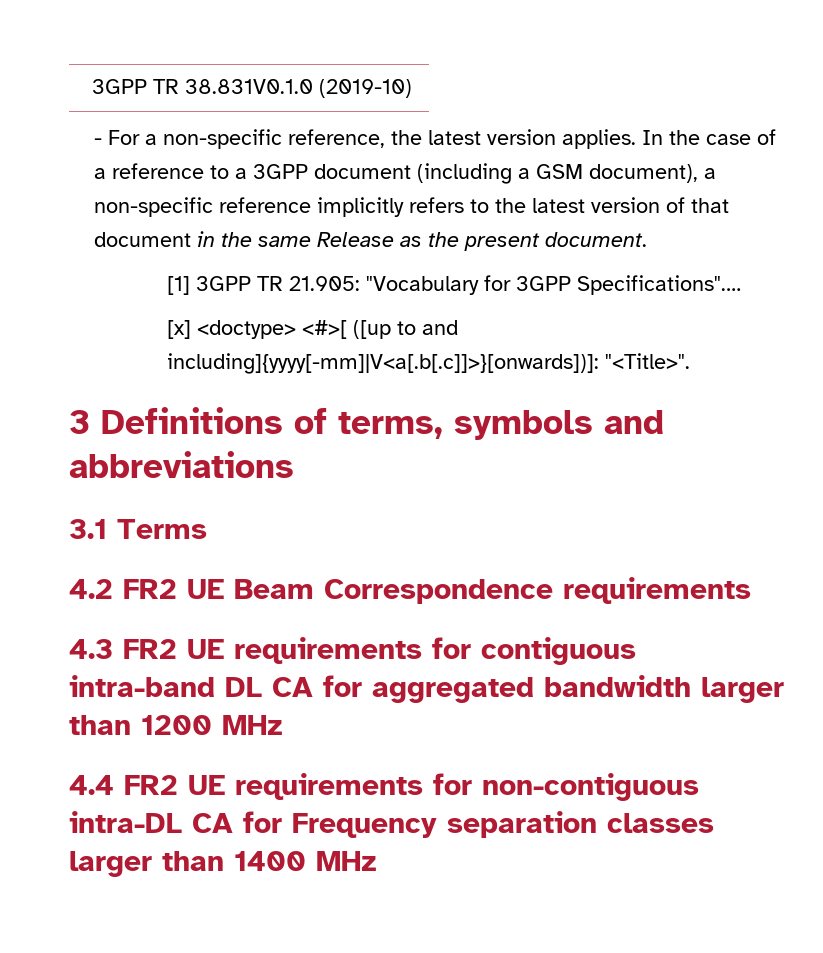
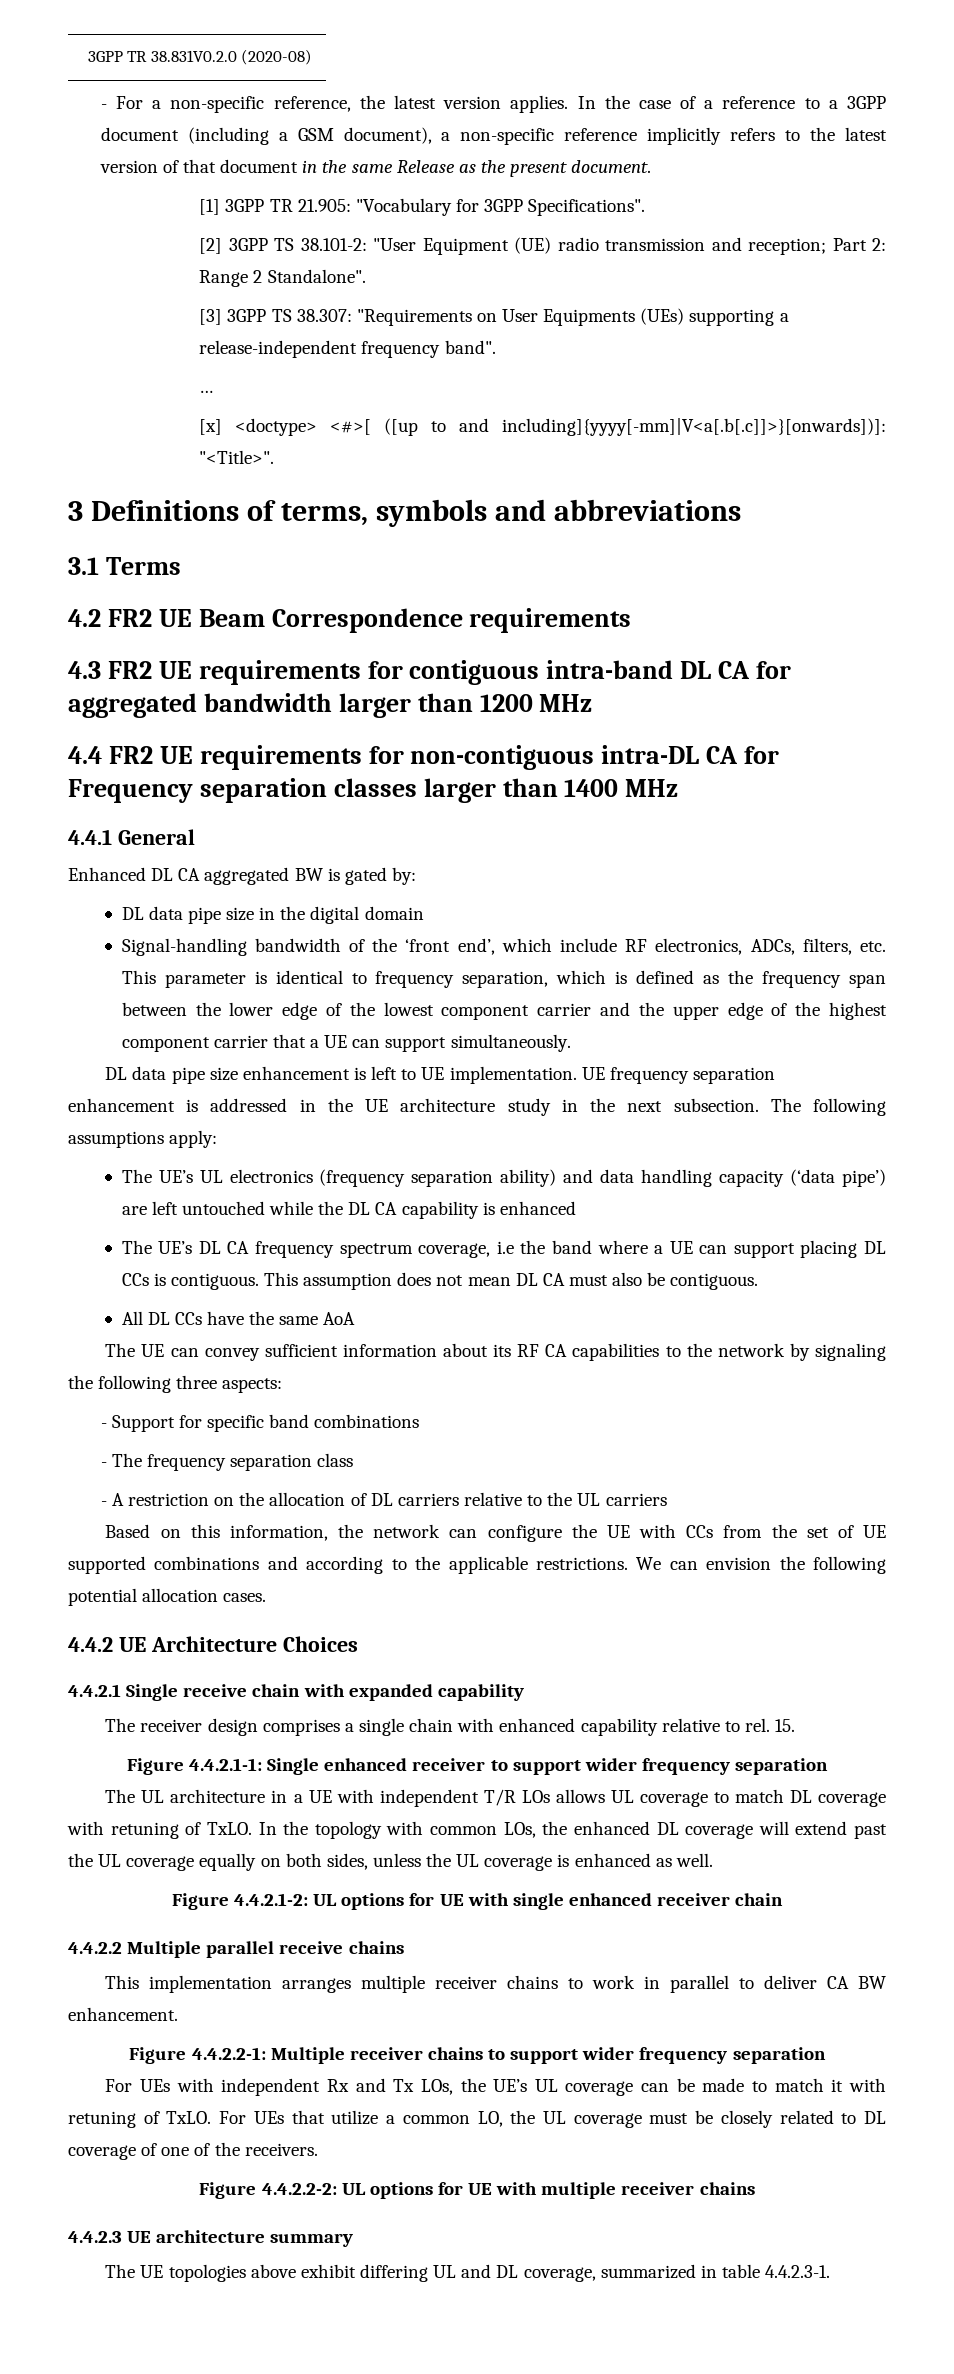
- 3GPP TR 38.831V0.1.0 (2019-10)
+ 3GPP TR 38.831V0.2.0 (2020-08)
- [1] 3GPP TR 21.905: "Vocabulary for 3GPP Specifications".…
+ [1] 3GPP TR 21.905: "Vocabulary for 3GPP Specifications".
+ [2] 3GPP TS 38.101-2: "User Equipment (UE) radio transmission and reception; Part 2: Range 2 Standalone".
+ [3] 3GPP TS 38.307: "Requirements on User Equipments (UEs) supporting a release-independent frequency band".
+ …
+ 4.4.1 General
+ Enhanced DL CA aggregated BW is gated by:
+ DL data pipe size in the digital domain
+ Signal-handling bandwidth of the ‘front end’, which include RF electronics, ADCs, filters, etc. This parameter is identical to frequency separation, which is defined as the frequency span between the lower edge of the lowest component carrier and the upper edge of the highest component carrier that a UE can support simultaneously.
+ DL data pipe size enhancement is left to UE implementation. UE frequency separation enhancement is addressed in the UE architecture study in the next subsection. The following assumptions apply:
+ The UE’s UL electronics (frequency separation ability) and data handling capacity (‘data pipe’) are left untouched while the DL CA capability is enhanced
+ The UE’s DL CA frequency spectrum coverage, i.e the band where a UE can support placing DL CCs is contiguous. This assumption does not mean DL CA must also be contiguous.
+ All DL CCs have the same AoA
+ The UE can convey sufficient information about its RF CA capabilities to the network by signaling the following three aspects:
+ - Support for specific band combinations
+ - The frequency separation class
+ - A restriction on the allocation of DL carriers relative to the UL carriers
+ Based on this information, the network can configure the UE with CCs from the set of UE supported combinations and according to the applicable restrictions. We can envision the following potential allocation cases.
+ 4.4.2 UE Architecture Choices
+ 4.4.2.1 Single receive chain with expanded capability
+ The receiver design comprises a single chain with enhanced capability relative to rel. 15.
+ Figure 4.4.2.1-1: Single enhanced receiver to support wider frequency separation
+ The UL architecture in a UE with independent T/R LOs allows UL coverage to match DL coverage with retuning of TxLO. In the topology with common LOs, the enhanced DL coverage will extend past the UL coverage equally on both sides, unless the UL coverage is enhanced as well.
+ Figure 4.4.2.1-2: UL options for UE with single enhanced receiver chain
+ 4.4.2.2 Multiple parallel receive chains
+ This implementation arranges multiple receiver chains to work in parallel to deliver CA BW enhancement.
+ Figure 4.4.2.2-1: Multiple receiver chains to support wider frequency separation
+ For UEs with independent Rx and Tx LOs, the UE’s UL coverage can be made to match it with retuning of TxLO. For UEs that utilize a common LO, the UL coverage must be closely related to DL coverage of one of the receivers.
+ Figure 4.4.2.2-2: UL options for UE with multiple receiver chains
+ 4.4.2.3 UE architecture summary
+ The UE topologies above exhibit differing UL and DL coverage, summarized in table 4.4.2.3-1.

